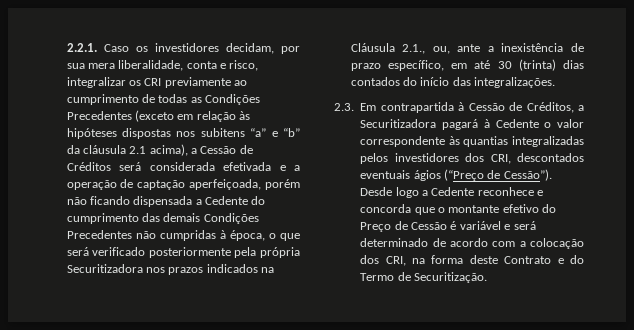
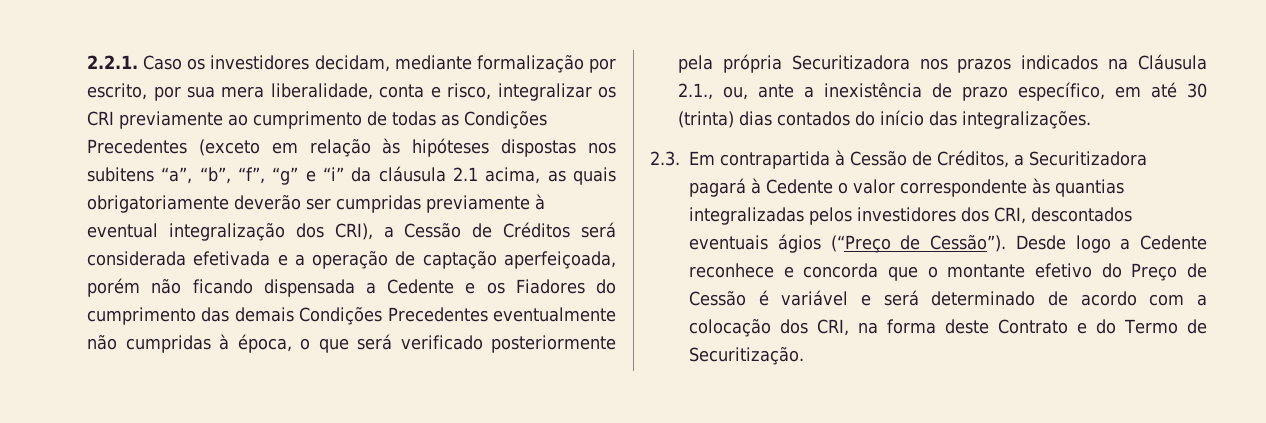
- 2.2.1. Caso os investidores decidam, por sua mera liberalidade, conta e risco, integralizar os CRI previamente ao cumprimento de todas as Condições Precedentes (exceto em relação às hipóteses dispostas nos subitens “a” e “b” da cláusula 2.1 acima), a Cessão de Créditos será considerada efetivada e a operação de captação aperfeiçoada, porém não ficando dispensada a Cedente do cumprimento das demais Condições Precedentes não cumpridas à época, o que será verificado posteriormente pela própria Securitizadora nos prazos indicados na Cláusula 2.1., ou, ante a inexistência de prazo específico, em até 30 (trinta) dias contados do início das integralizações.
+ 2.2.1. Caso os investidores decidam, mediante formalização por escrito, por sua mera liberalidade, conta e risco, integralizar os CRI previamente ao cumprimento de todas as Condições Precedentes (exceto em relação às hipóteses dispostas nos subitens “a”, “b”, “f”, “g” e “i” da cláusula 2.1 acima, as quais obrigatoriamente deverão ser cumpridas previamente à eventual integralização dos CRI), a Cessão de Créditos será considerada efetivada e a operação de captação aperfeiçoada, porém não ficando dispensada a Cedente e os Fiadores do cumprimento das demais Condições Precedentes eventualmente não cumpridas à época, o que será verificado posteriormente pela própria Securitizadora nos prazos indicados na Cláusula 2.1., ou, ante a inexistência de prazo específico, em até 30 (trinta) dias contados do início das integralizações.

